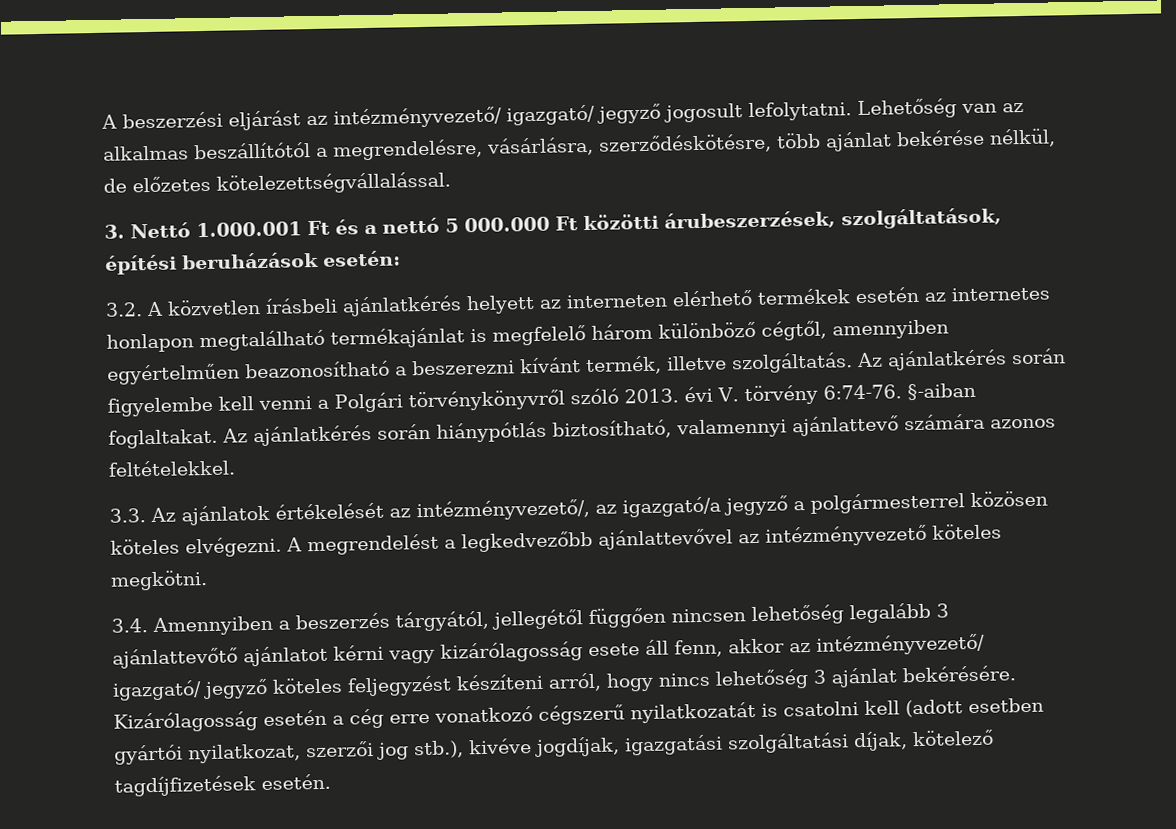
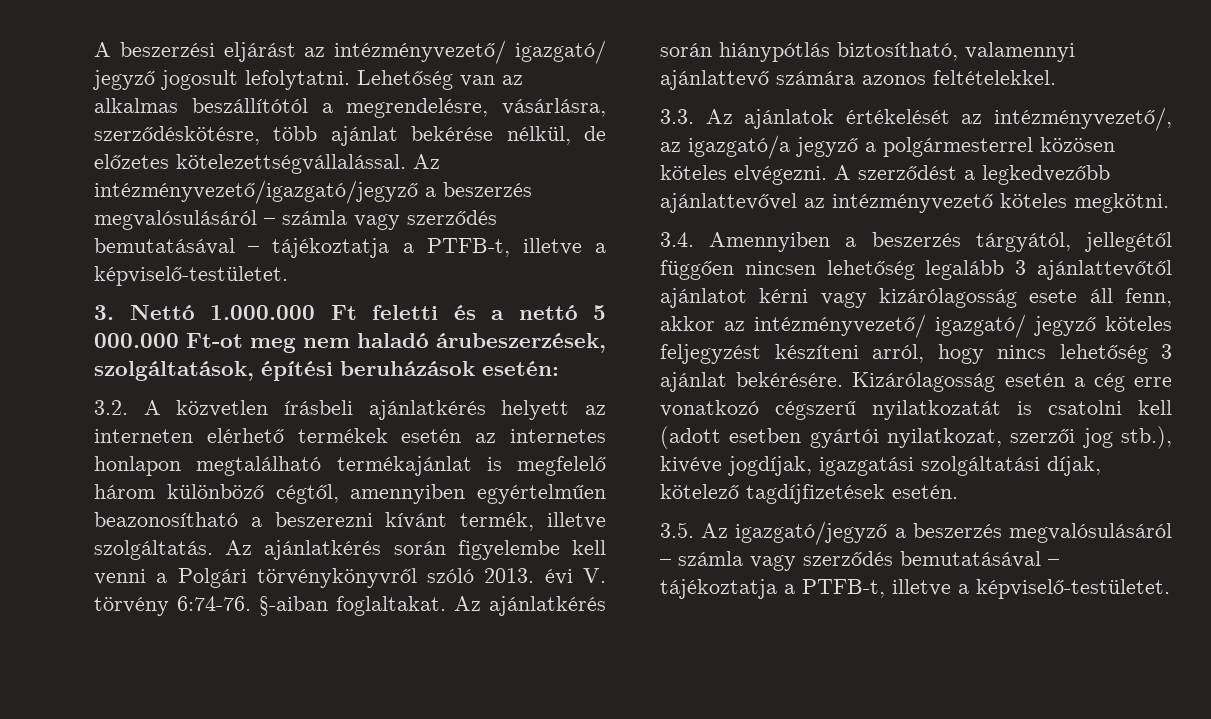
+ Az intézményvezető/igazgató/jegyző a beszerzés megvalósulásáról – számla vagy szerződés bemutatásával – tájékoztatja a PTFB-t, illetve a képviselő-testületet.
- 3. Nettó 1.000.001 Ft és a nettó 5 000.000 Ft közötti árubeszerzések, szolgáltatások, építési beruházások esetén:
+ 3. Nettó 1.000.000 Ft feletti és a nettó 5 000.000 Ft-ot meg nem haladó árubeszerzések, szolgáltatások, építési beruházások esetén:
- A megrendelést a legkedvezőbb ajánlattevővel az intézményvezető köteles megkötni.
+ A szerződést a legkedvezőbb ajánlattevővel az intézményvezető köteles megkötni.
- 3.4. Amennyiben a beszerzés tárgyától, jellegétől függően nincsen lehetőség legalább 3 ajánlattevőtő ajánlatot kérni vagy kizárólagosság esete áll fenn, akkor az intézményvezető/ igazgató/ jegyző köteles feljegyzést készíteni arról, hogy nincs lehetőség 3 ajánlat bekérésére.
+ 3.4. Amennyiben a beszerzés tárgyától, jellegétől függően nincsen lehetőség legalább 3 ajánlattevőtől ajánlatot kérni vagy kizárólagosság esete áll fenn, akkor az intézményvezető/ igazgató/ jegyző köteles feljegyzést készíteni arról, hogy nincs lehetőség 3 ajánlat bekérésére.
+ 3.5. Az igazgató/jegyző a beszerzés megvalósulásáról – számla vagy szerződés bemutatásával – tájékoztatja a PTFB-t, illetve a képviselő-testületet.

